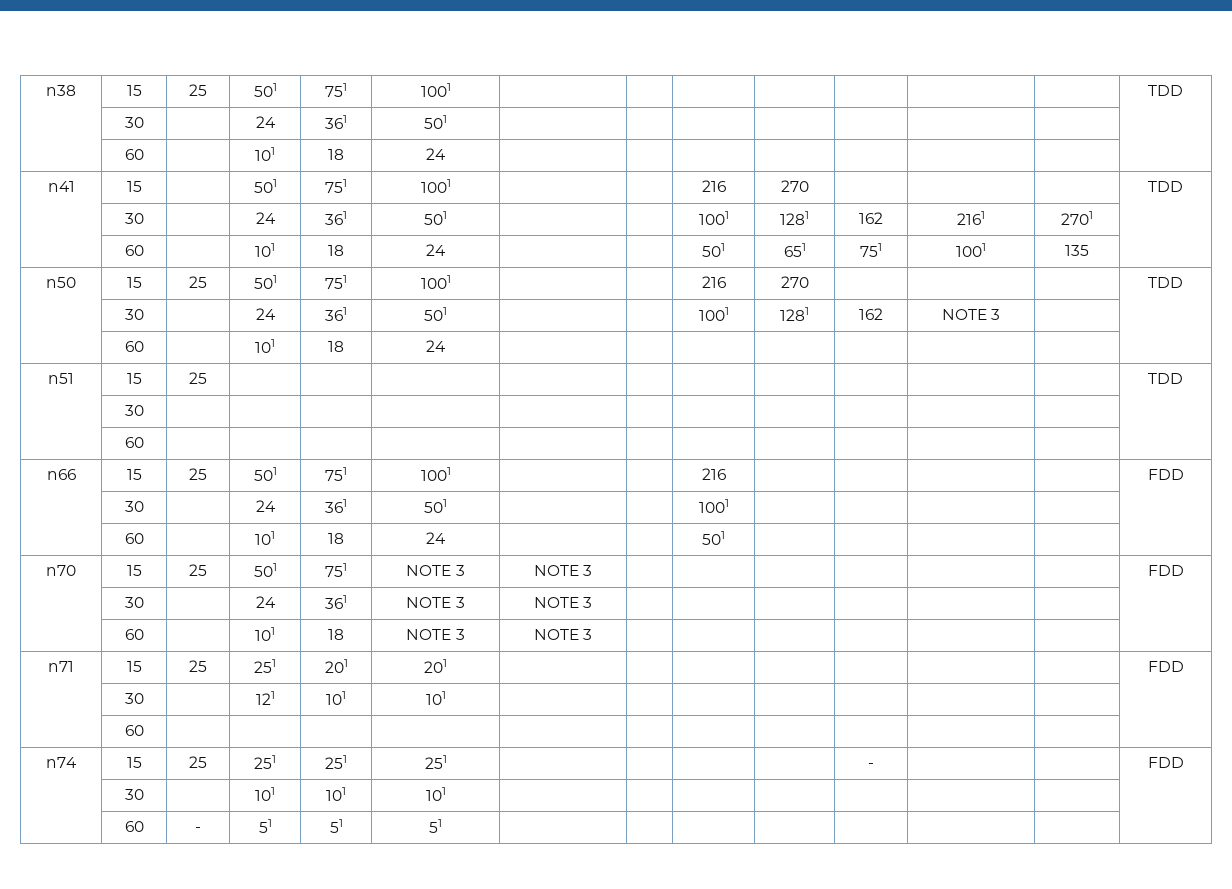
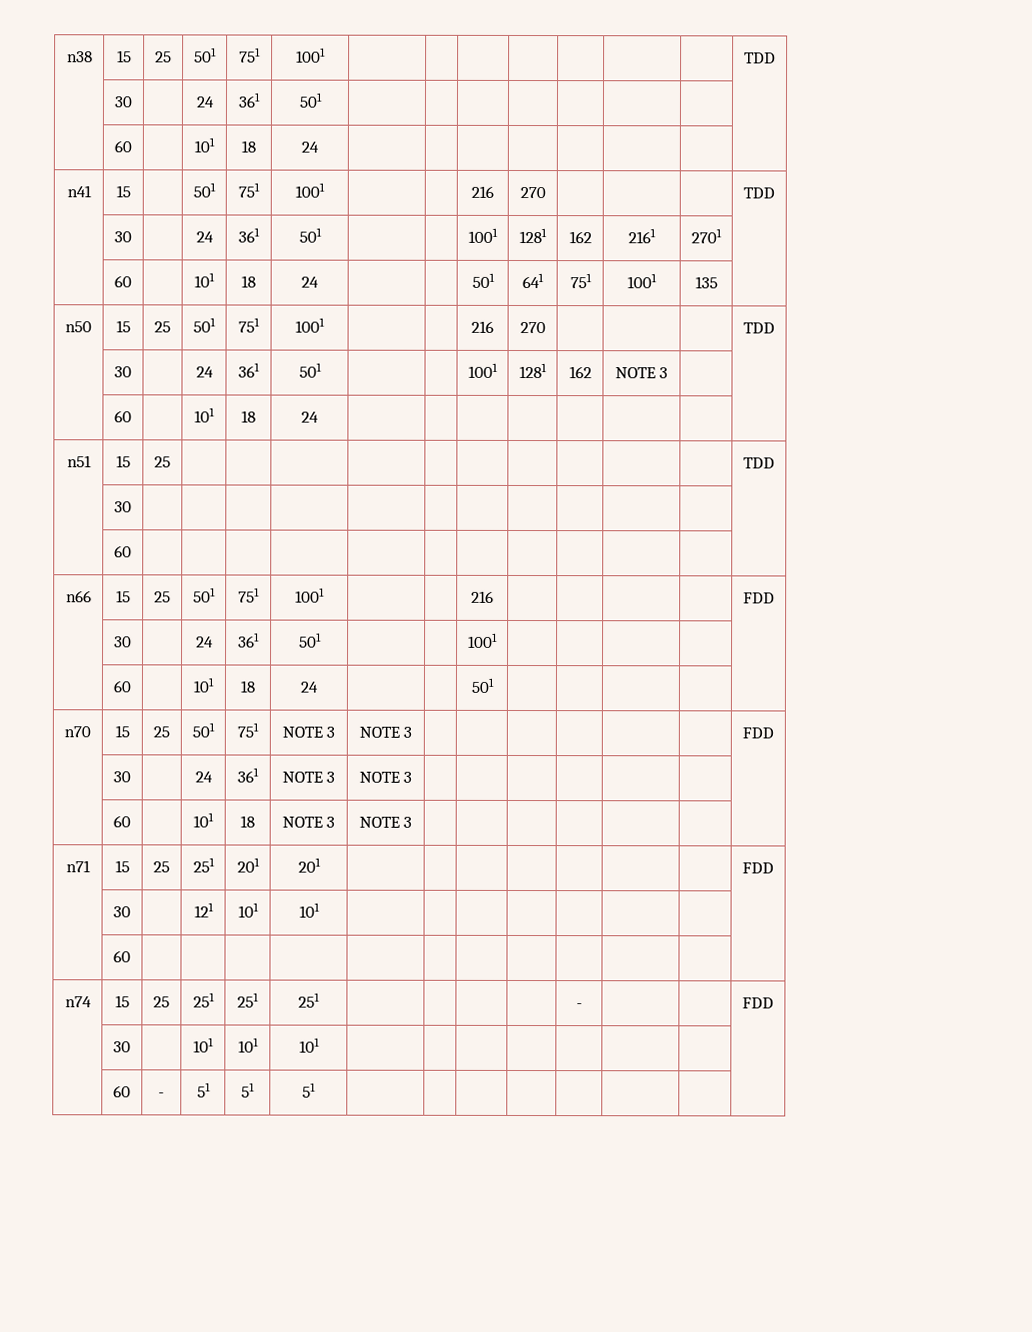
- | 60 | | 101 | 18 | 24 | | | 501 | 651 | 751 | 1001 | 135 |
+ | 60 | | 101 | 18 | 24 | | | 501 | 641 | 751 | 1001 | 135 |

